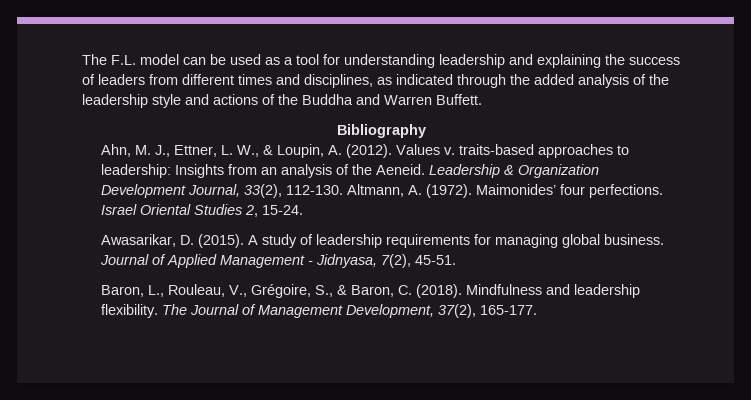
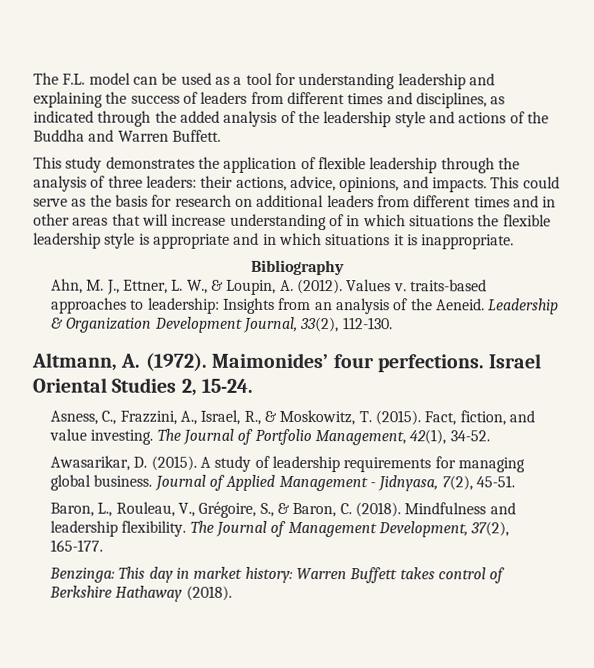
+ This study demonstrates the application of flexible leadership through the analysis of three leaders: their actions, advice, opinions, and impacts. This could serve as the basis for research on additional leaders from different times and in other areas that will increase understanding of in which situations the flexible leadership style is appropriate and in which situations it is inappropriate.
- Leadership & Organization Development Journal, 33(2), 112-130. Altmann, A. (1972).
+ Leadership & Organization Development Journal, 33(2), 112-130.
+ Altmann, A. (1972).
+ Asness, C., Frazzini, A., Israel, R., & Moskowitz, T. (2015). Fact, fiction, and value investing. The Journal of Portfolio Management, 42(1), 34-52.
+ Benzinga: This day in market history: Warren Buffett takes control of Berkshire Hathaway (2018).

